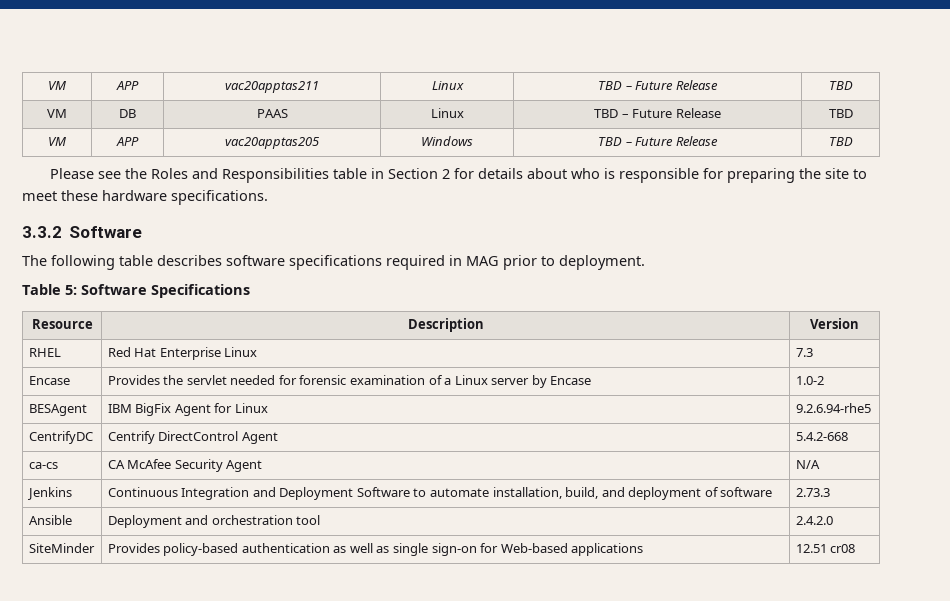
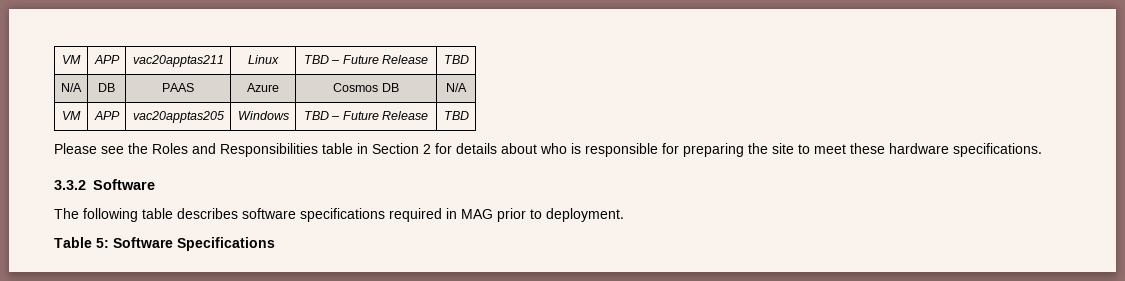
- VM | DB | PAAS | Linux | TBD – Future Release | TBD
+ N/A | DB | PAAS | Azure | Cosmos DB | N/A
- Resource | Description | Version
- RHEL | Red Hat Enterprise Linux | 7.3
- Encase | Provides the servlet needed for forensic examination of a Linux server by Encase | 1.0-2
- BESAgent | IBM BigFix Agent for Linux | 9.2.6.94-rhe5
- CentrifyDC | Centrify DirectControl Agent | 5.4.2-668
- ca-cs | CA McAfee Security Agent | N/A
- Jenkins | Continuous Integration and Deployment Software to automate installation, build, and deployment of software | 2.73.3
- Ansible | Deployment and orchestration tool | 2.4.2.0
- SiteMinder | Provides policy-based authentication as well as single sign-on for Web-based applications | 12.51 cr08

